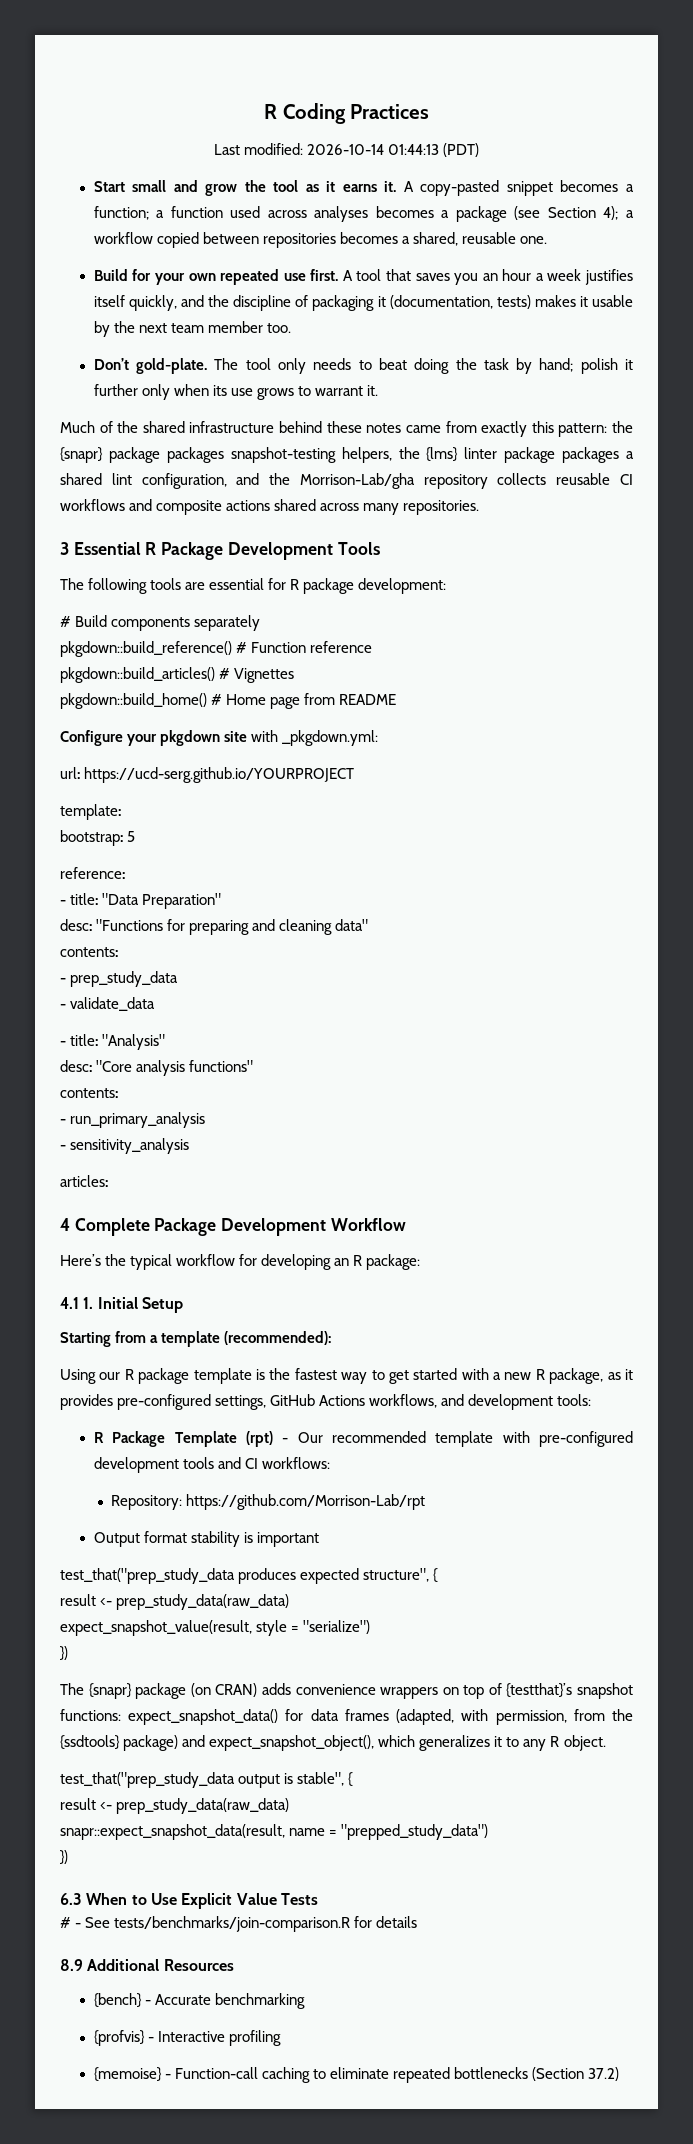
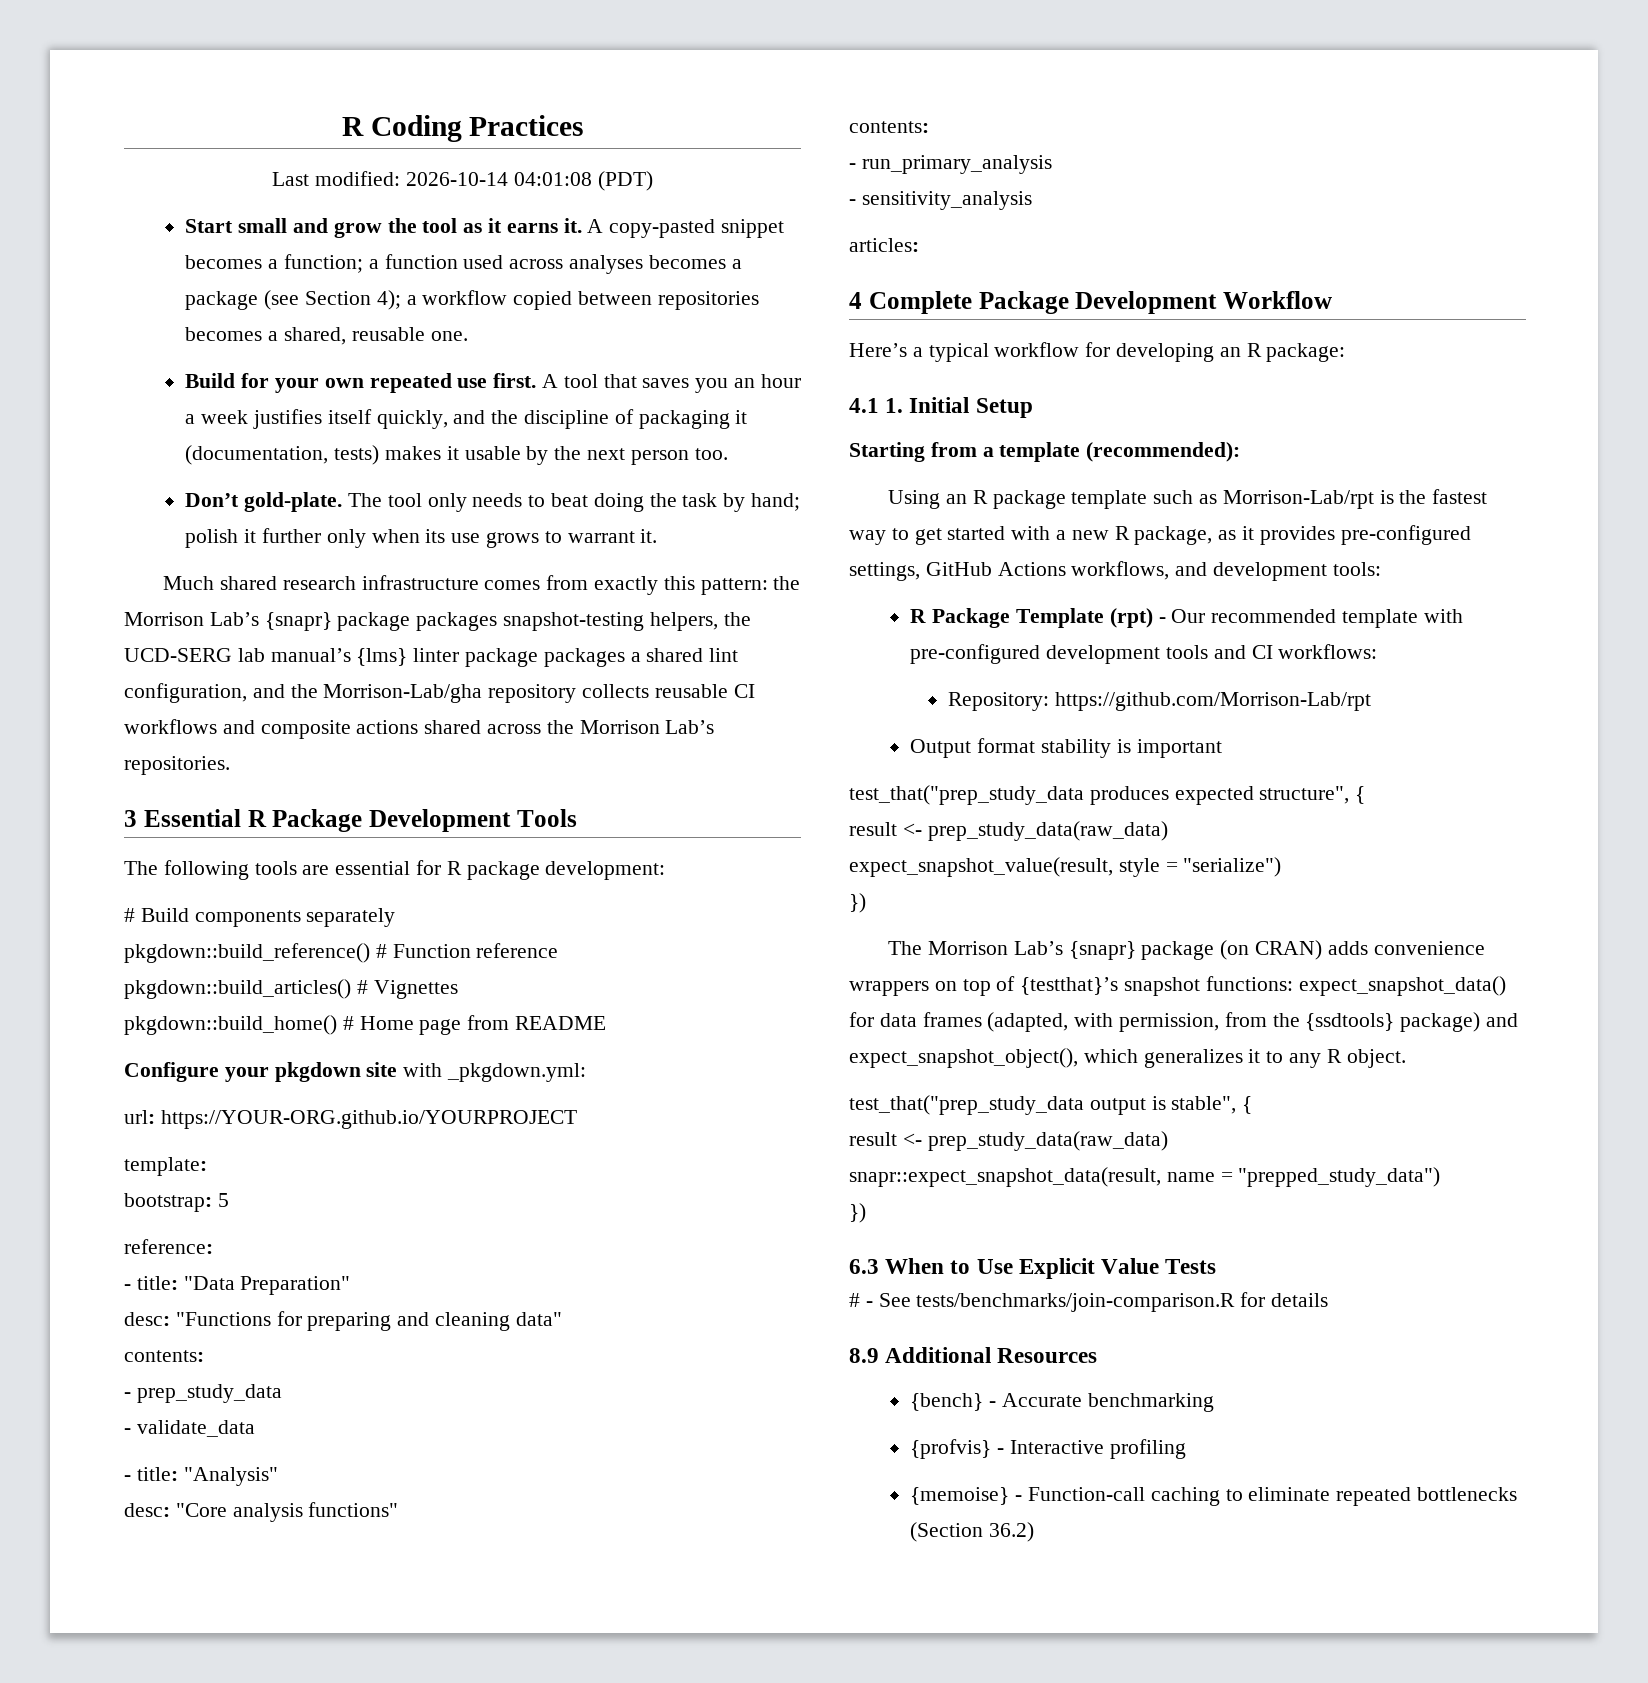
- Last modified: 2026-10-14 01:44:13 (PDT)
+ Last modified: 2026-10-14 04:01:08 (PDT)
- A tool that saves you an hour a week justifies itself quickly, and the discipline of packaging it (documentation, tests) makes it usable by the next team member too.
+ A tool that saves you an hour a week justifies itself quickly, and the discipline of packaging it (documentation, tests) makes it usable by the next person too.
- Much of the shared infrastructure behind these notes came from exactly this pattern: the {snapr} package packages snapshot-testing helpers, the {lms} linter package packages a shared lint configuration, and the Morrison-Lab/gha repository collects reusable CI workflows and composite actions shared across many repositories.
+ Much shared research infrastructure comes from exactly this pattern: the Morrison Lab’s {snapr} package packages snapshot-testing helpers, the UCD-SERG lab manual’s {lms} linter package packages a shared lint configuration, and the Morrison-Lab/gha repository collects reusable CI workflows and composite actions shared across the Morrison Lab’s repositories.
- url: https://ucd-serg.github.io/YOURPROJECT
+ url: https://YOUR-ORG.github.io/YOURPROJECT
- Here’s the typical workflow for developing an R package:
+ Here’s a typical workflow for developing an R package:
- Using our R package template is the fastest way to get started with a new R package, as it provides pre-configured settings, GitHub Actions workflows, and development tools:
+ Using an R package template such as Morrison-Lab/rpt is the fastest way to get started with a new R package, as it provides pre-configured settings, GitHub Actions workflows, and development tools:
- The {snapr} package (on CRAN) adds convenience wrappers on top of {testthat}’s snapshot functions: expect_snapshot_data() for data frames (adapted, with permission, from the {ssdtools} package) and expect_snapshot_object(), which generalizes it to any R object.
+ The Morrison Lab’s {snapr} package (on CRAN) adds convenience wrappers on top of {testthat}’s snapshot functions: expect_snapshot_data() for data frames (adapted, with permission, from the {ssdtools} package) and expect_snapshot_object(), which generalizes it to any R object.
- {memoise} - Function-call caching to eliminate repeated bottlenecks (Section 37.2)
+ {memoise} - Function-call caching to eliminate repeated bottlenecks (Section 36.2)

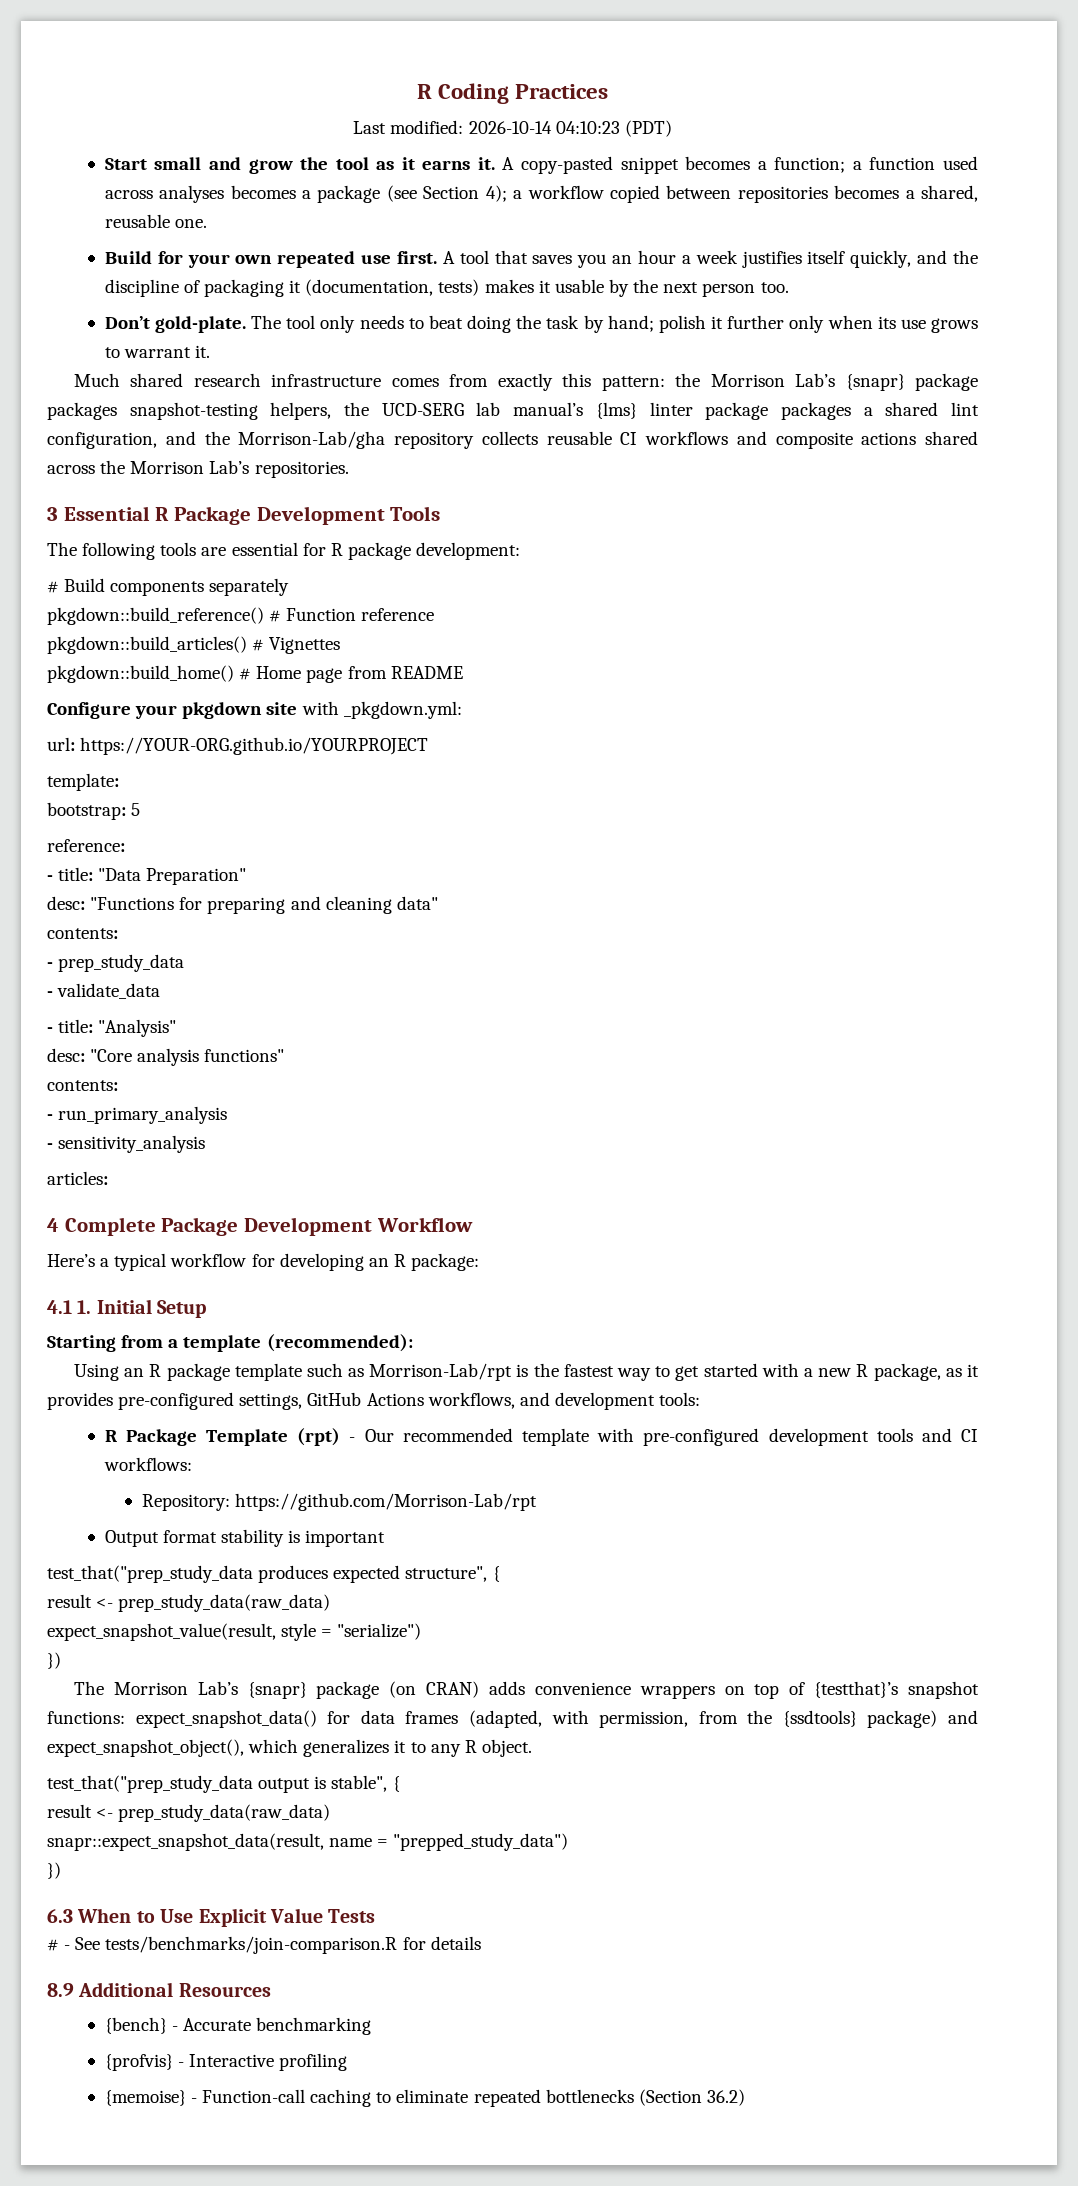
- Last modified: 2026-10-14 04:01:08 (PDT)
+ Last modified: 2026-10-14 04:10:23 (PDT)

